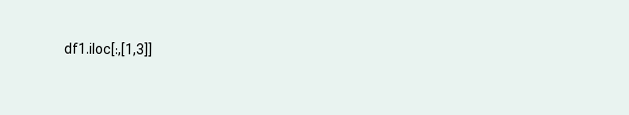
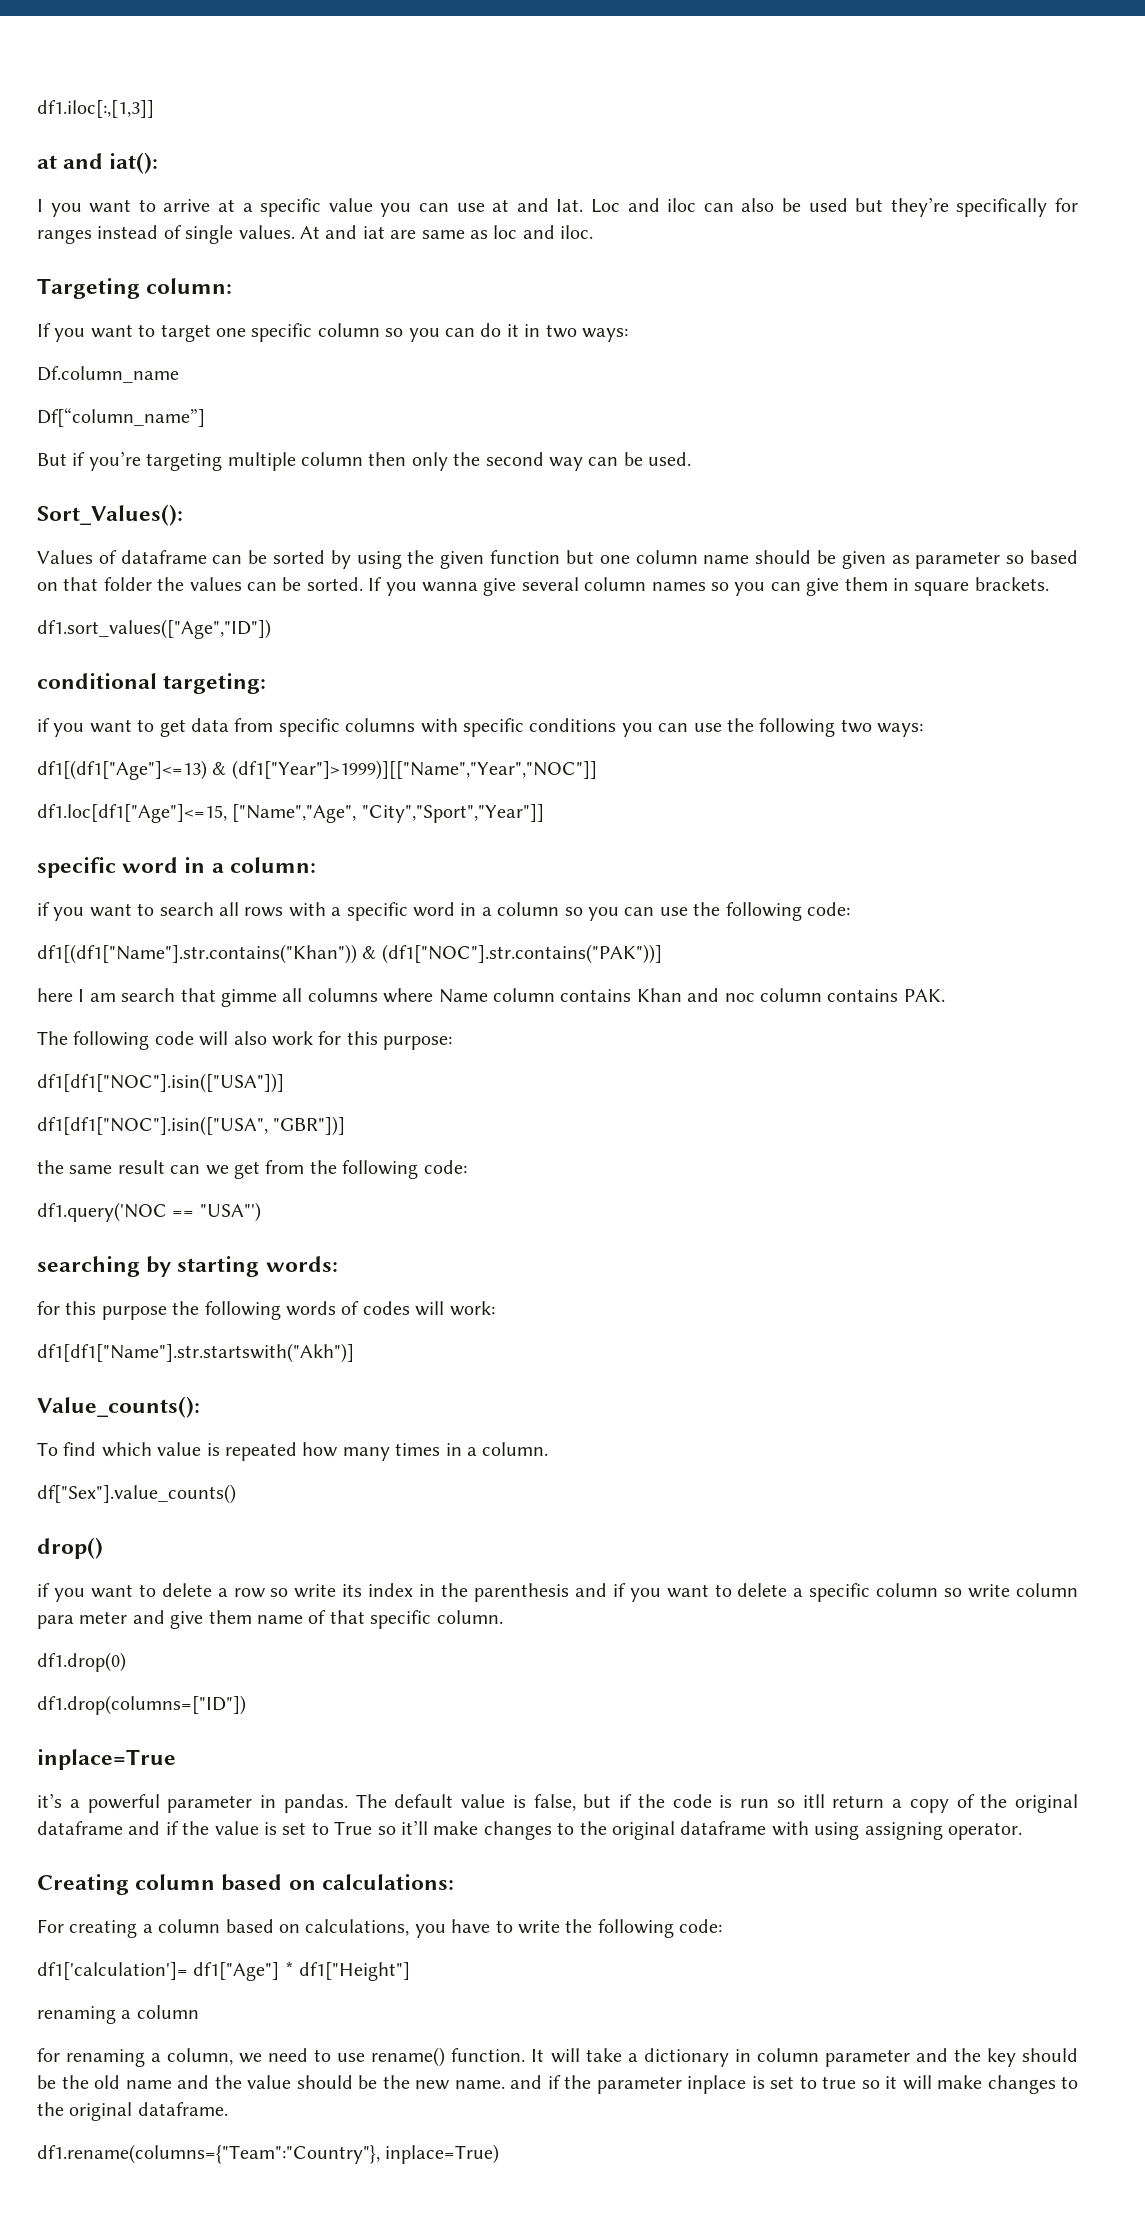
+ at and iat():
+ I you want to arrive at a specific value you can use at and Iat. Loc and iloc can also be used but they’re specifically for ranges instead of single values. At and iat are same as loc and iloc.
+ Targeting column:
+ If you want to target one specific column so you can do it in two ways:
+ Df.column_name
+ Df[“column_name”]
+ But if you’re targeting multiple column then only the second way can be used.
+ Sort_Values():
+ Values of dataframe can be sorted by using the given function but one column name should be given as parameter so based on that folder the values can be sorted. If you wanna give several column names so you can give them in square brackets.
+ df1.sort_values(["Age","ID"])
+ conditional targeting:
+ if you want to get data from specific columns with specific conditions you can use the following two ways:
+ df1[(df1["Age"]<=13) & (df1["Year"]>1999)][["Name","Year","NOC"]]
+ df1.loc[df1["Age"]<=15, ["Name","Age", "City","Sport","Year"]]
+ specific word in a column:
+ if you want to search all rows with a specific word in a column so you can use the following code:
+ df1[(df1["Name"].str.contains("Khan")) & (df1["NOC"].str.contains("PAK"))]
+ here I am search that gimme all columns where Name column contains Khan and noc column contains PAK.
+ The following code will also work for this purpose:
+ df1[df1["NOC"].isin(["USA"])]
+ df1[df1["NOC"].isin(["USA", "GBR"])]
+ the same result can we get from the following code:
+ df1.query('NOC == "USA"')
+ searching by starting words:
+ for this purpose the following words of codes will work:
+ df1[df1["Name"].str.startswith("Akh")]
+ Value_counts():
+ To find which value is repeated how many times in a column.
+ df["Sex"].value_counts()
+ drop()
+ if you want to delete a row so write its index in the parenthesis and if you want to delete a specific column so write column para meter and give them name of that specific column.
+ df1.drop(0)
+ df1.drop(columns=["ID"])
+ inplace=True
+ it’s a powerful parameter in pandas. The default value is false, but if the code is run so itll return a copy of the original dataframe and if the value is set to True so it’ll make changes to the original dataframe with using assigning operator.
+ Creating column based on calculations:
+ For creating a column based on calculations, you have to write the following code:
+ df1['calculation']= df1["Age"] * df1["Height"]
+ renaming a column
+ for renaming a column, we need to use rename() function. It will take a dictionary in column parameter and the key should be the old name and the value should be the new name. and if the parameter inplace is set to true so it will make changes to the original dataframe.
+ df1.rename(columns={"Team":"Country"}, inplace=True)

